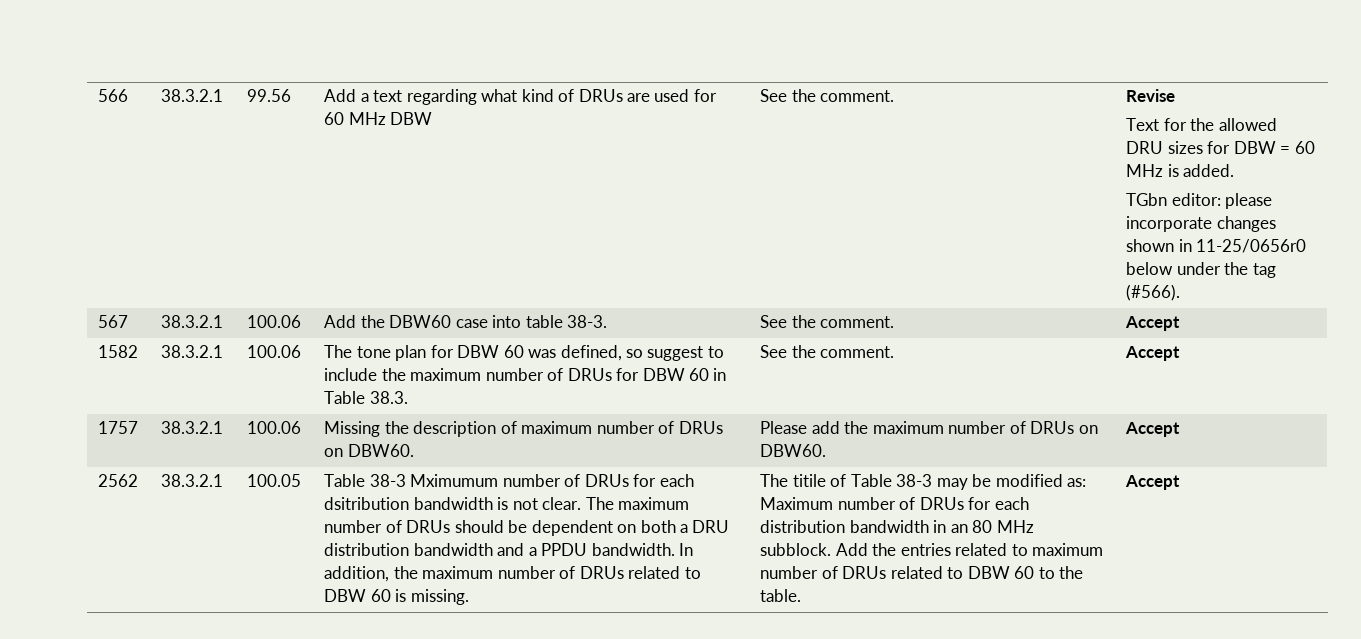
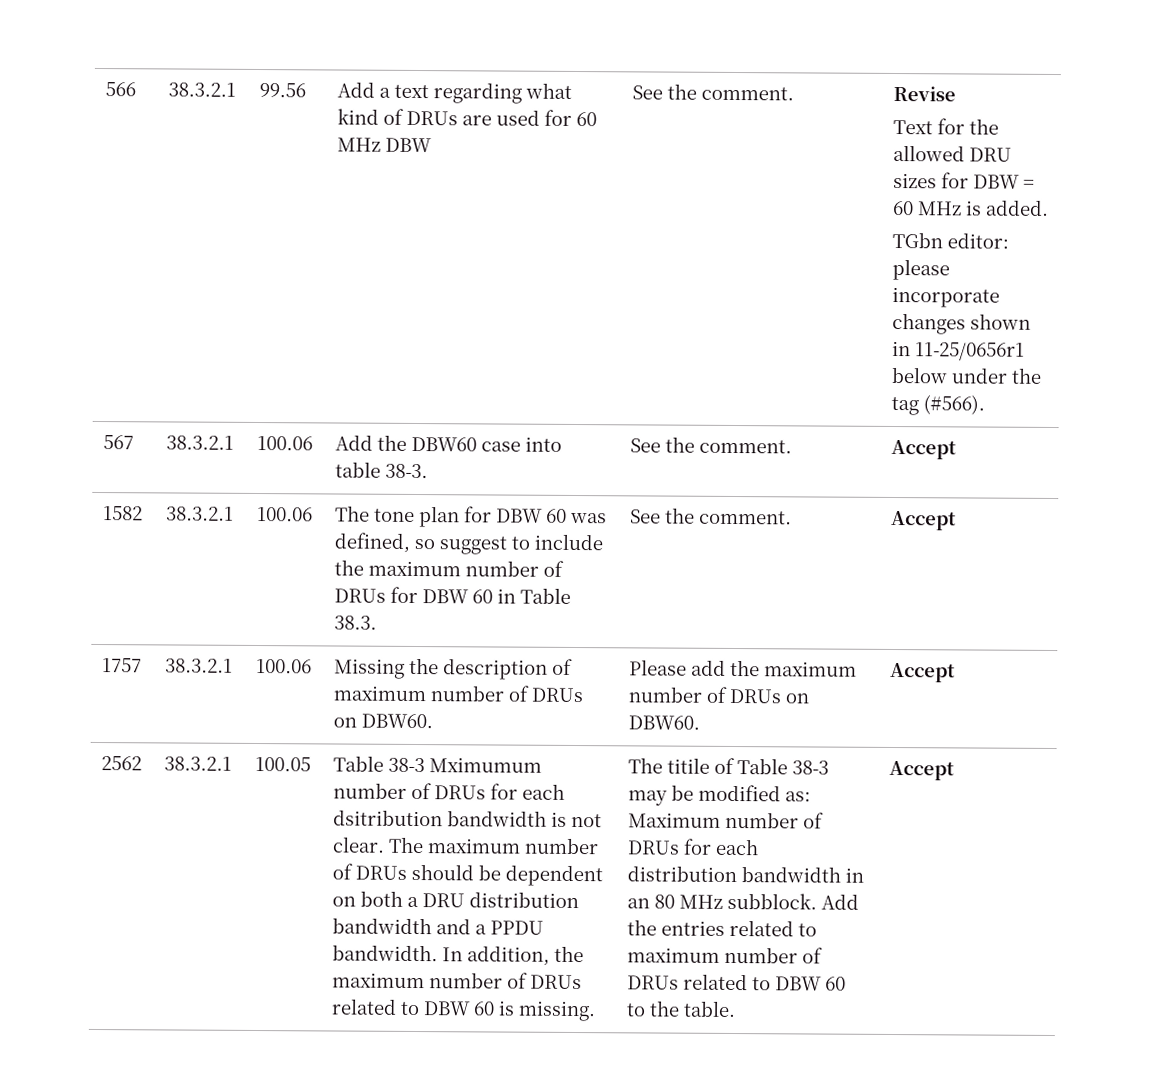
- TGbn editor: please incorporate changes shown in 11-25/0656r0 below under the tag (#566).
+ TGbn editor: please incorporate changes shown in 11-25/0656r1 below under the tag (#566).

